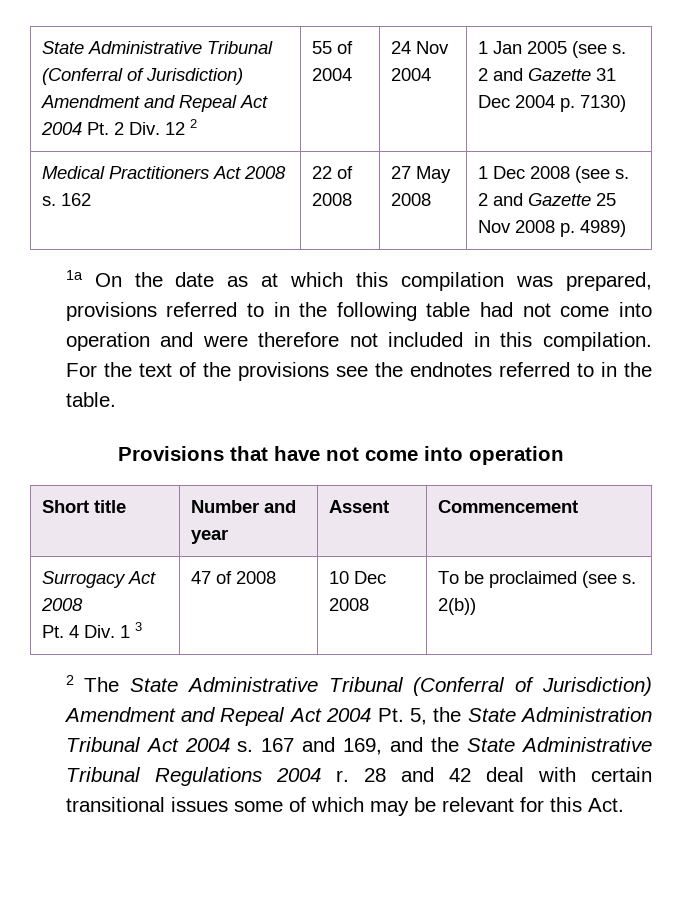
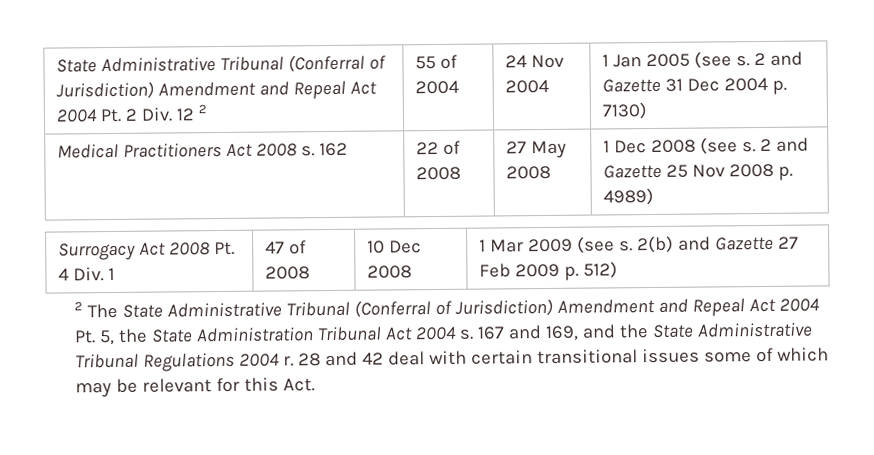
- 1a On the date as at which this compilation was prepared, provisions referred to in the following table had not come into operation and were therefore not included in this compilation. For the text of the provisions see the endnotes referred to in the table.
- Provisions that have not come into operation
- Short title | Number and year | Assent | Commencement
- Surrogacy Act 2008
- Pt. 4 Div. 1 3 | 47 of 2008 | 10 Dec 2008 | To be proclaimed (see s. 2(b))
+ Surrogacy Act 2008 Pt. 4 Div. 1 | 47 of 2008 | 10 Dec 2008 | 1 Mar 2009 (see s. 2(b) and Gazette 27 Feb 2009 p. 512)

